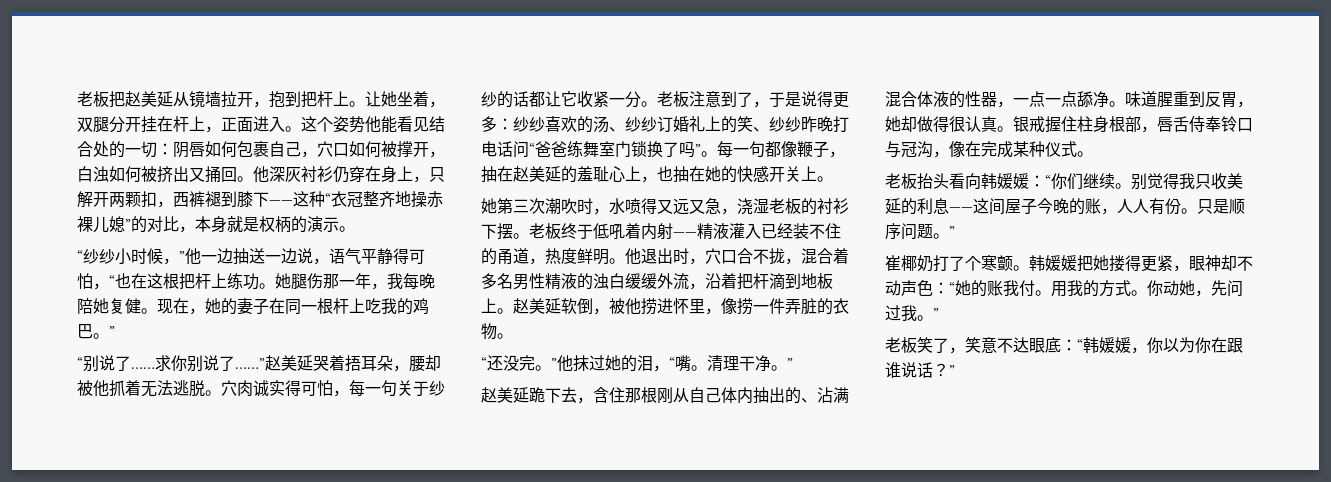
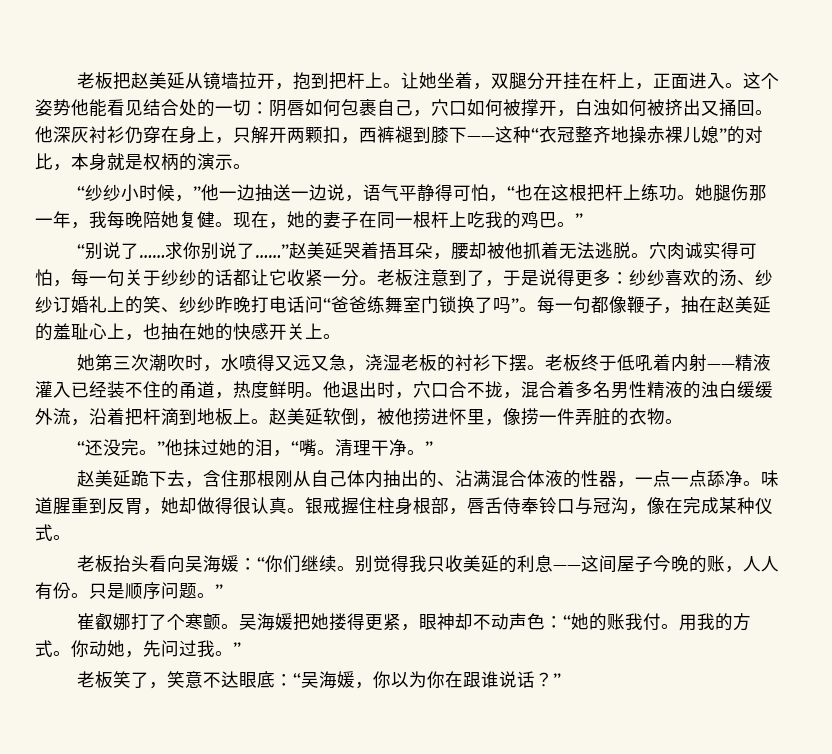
- 老板抬头看向韩媛媛：“你们继续。
+ 老板抬头看向吴海媛：“你们继续。
- 崔椰奶打了个寒颤。
+ 崔叡娜打了个寒颤。
- 韩媛媛把她搂得更紧，眼神却不动声色：“她的账我付。
+ 吴海媛把她搂得更紧，眼神却不动声色：“她的账我付。
- 老板笑了，笑意不达眼底：“韩媛媛，你以为你在跟谁说话？”
+ 老板笑了，笑意不达眼底：“吴海媛，你以为你在跟谁说话？”

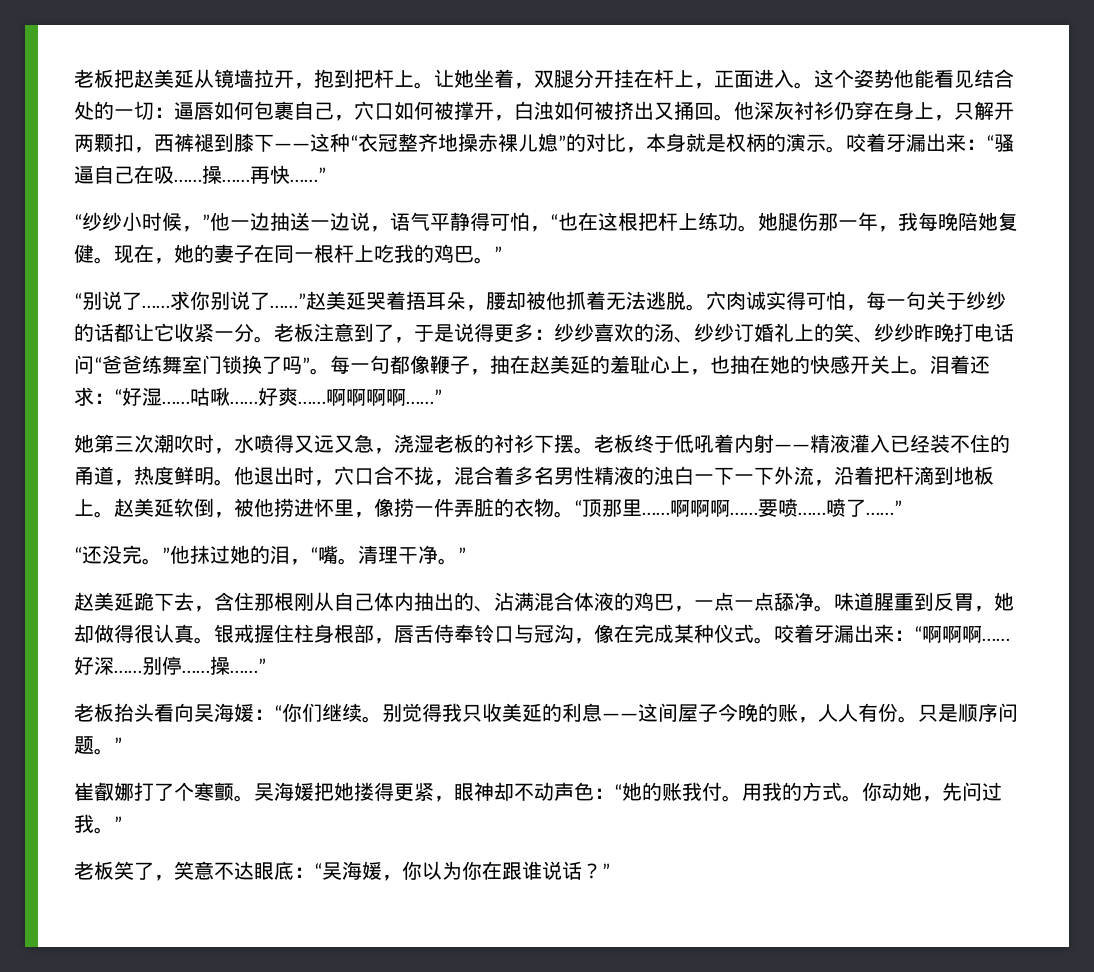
- 这个姿势他能看见结合处的一切：阴唇如何包裹自己，穴口如何被撑开，白浊如何被挤出又捅回。
+ 这个姿势他能看见结合处的一切：逼唇如何包裹自己，穴口如何被撑开，白浊如何被挤出又捅回。
+ 咬着牙漏出来：“骚逼自己在吸……操……再快……”
+ 泪着还求：“好湿……咕啾……好爽……啊啊啊啊……”
- 他退出时，穴口合不拢，混合着多名男性精液的浊白缓缓外流，沿着把杆滴到地板上。
+ 他退出时，穴口合不拢，混合着多名男性精液的浊白一下一下外流，沿着把杆滴到地板上。
+ “顶那里……啊啊啊……要喷……喷了……”
- 赵美延跪下去，含住那根刚从自己体内抽出的、沾满混合体液的性器，一点一点舔净。
+ 赵美延跪下去，含住那根刚从自己体内抽出的、沾满混合体液的鸡巴，一点一点舔净。
+ 咬着牙漏出来：“啊啊啊……好深……别停……操……”

